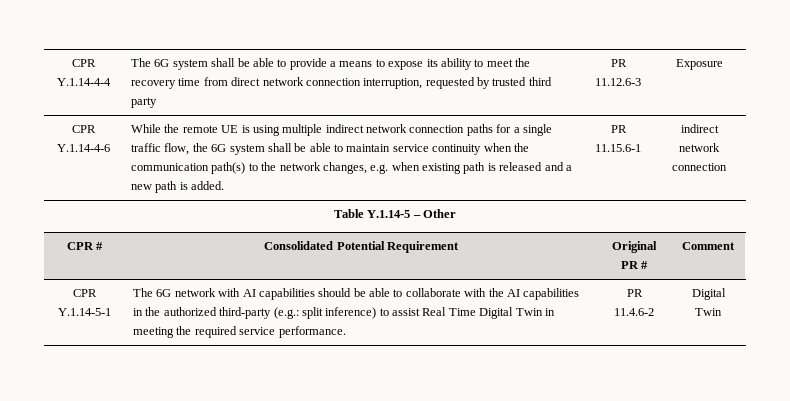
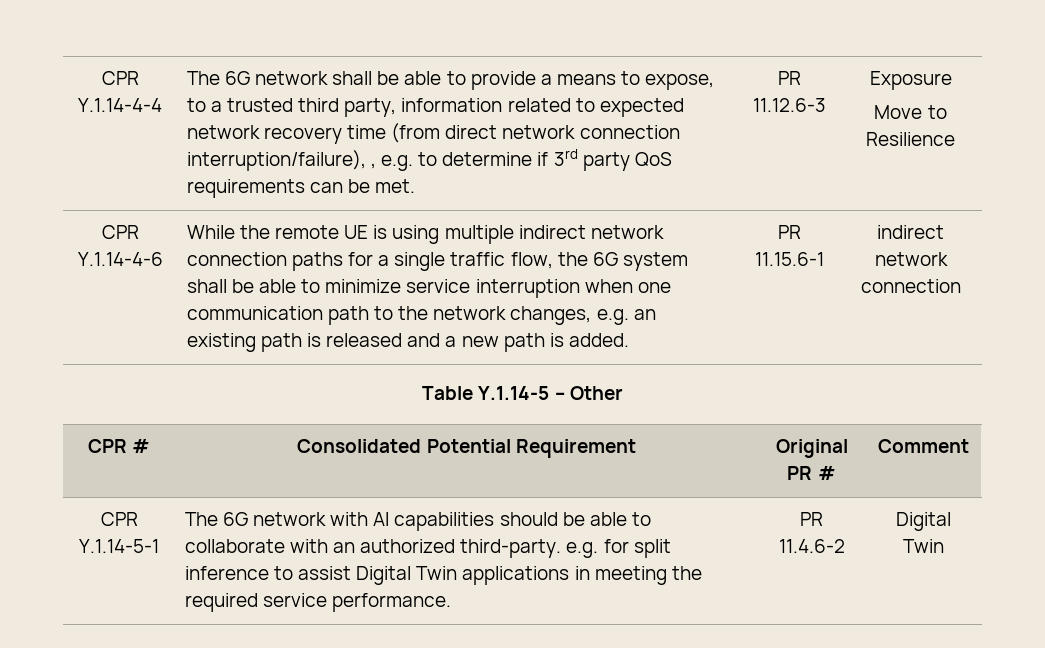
- The 6G system shall be able to provide a means to expose its ability to meet the recovery time from direct network connection interruption, requested by trusted third party
+ The 6G network shall be able to provide a means to expose, to a trusted third party, information related to expected network recovery time (from direct network connection interruption/failure), , e.g. to determine if 3rd party QoS requirements can be met.
+ Move to Resilience
- While the remote UE is using multiple indirect network connection paths for a single traffic flow, the 6G system shall be able to maintain service continuity when the communication path(s) to the network changes, e.g. when existing path is released and a new path is added.
+ While the remote UE is using multiple indirect network connection paths for a single traffic flow, the 6G system shall be able to minimize service interruption when one communication path to the network changes, e.g. an existing path is released and a new path is added.
- CPR Y.1.14-5-1 | The 6G network with AI capabilities should be able to collaborate with the AI capabilities in the authorized third-party (e.g.: split inference) to assist Real Time Digital Twin in meeting the required service performance. | PR 11.4.6-2 | Digital Twin
+ CPR Y.1.14-5-1 | The 6G network with AI capabilities should be able to collaborate with an authorized third-party. e.g. for split inference to assist Digital Twin applications in meeting the required service performance. | PR 11.4.6-2 | Digital Twin

